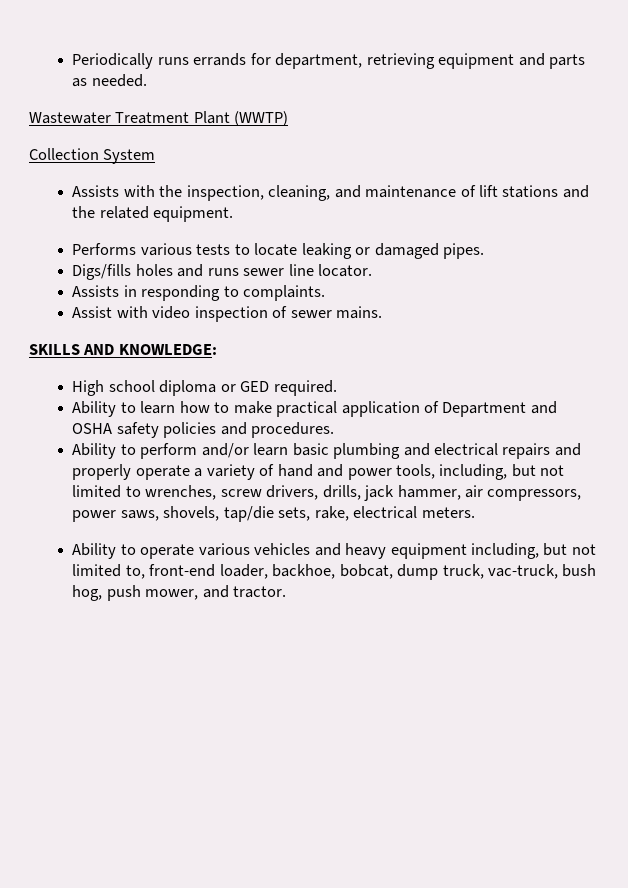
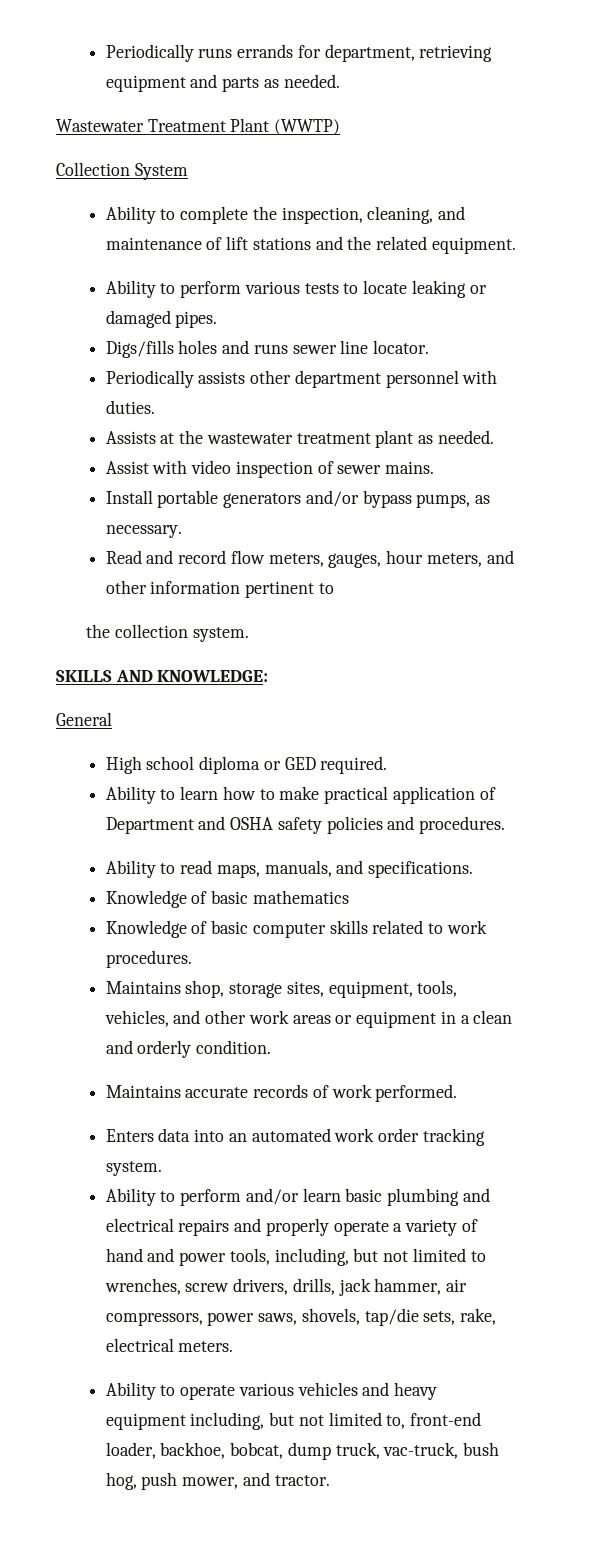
- Assists with the inspection, cleaning, and maintenance of lift stations and the related equipment.
+ Ability to complete the inspection, cleaning, and maintenance of lift stations and the related equipment.
- Performs various tests to locate leaking or damaged pipes.
+ Ability to perform various tests to locate leaking or damaged pipes.
- Assists in responding to complaints.
+ Periodically assists other department personnel with duties.
+ Assists at the wastewater treatment plant as needed.
+ Install portable generators and/or bypass pumps, as necessary.
+ Read and record flow meters, gauges, hour meters, and other information pertinent to
+ the collection system.
+ General
+ Ability to read maps, manuals, and specifications.
+ Knowledge of basic mathematics
+ Knowledge of basic computer skills related to work procedures.
+ Maintains shop, storage sites, equipment, tools, vehicles, and other work areas or equipment in a clean and orderly condition.
+ Maintains accurate records of work performed.
+ Enters data into an automated work order tracking system.

